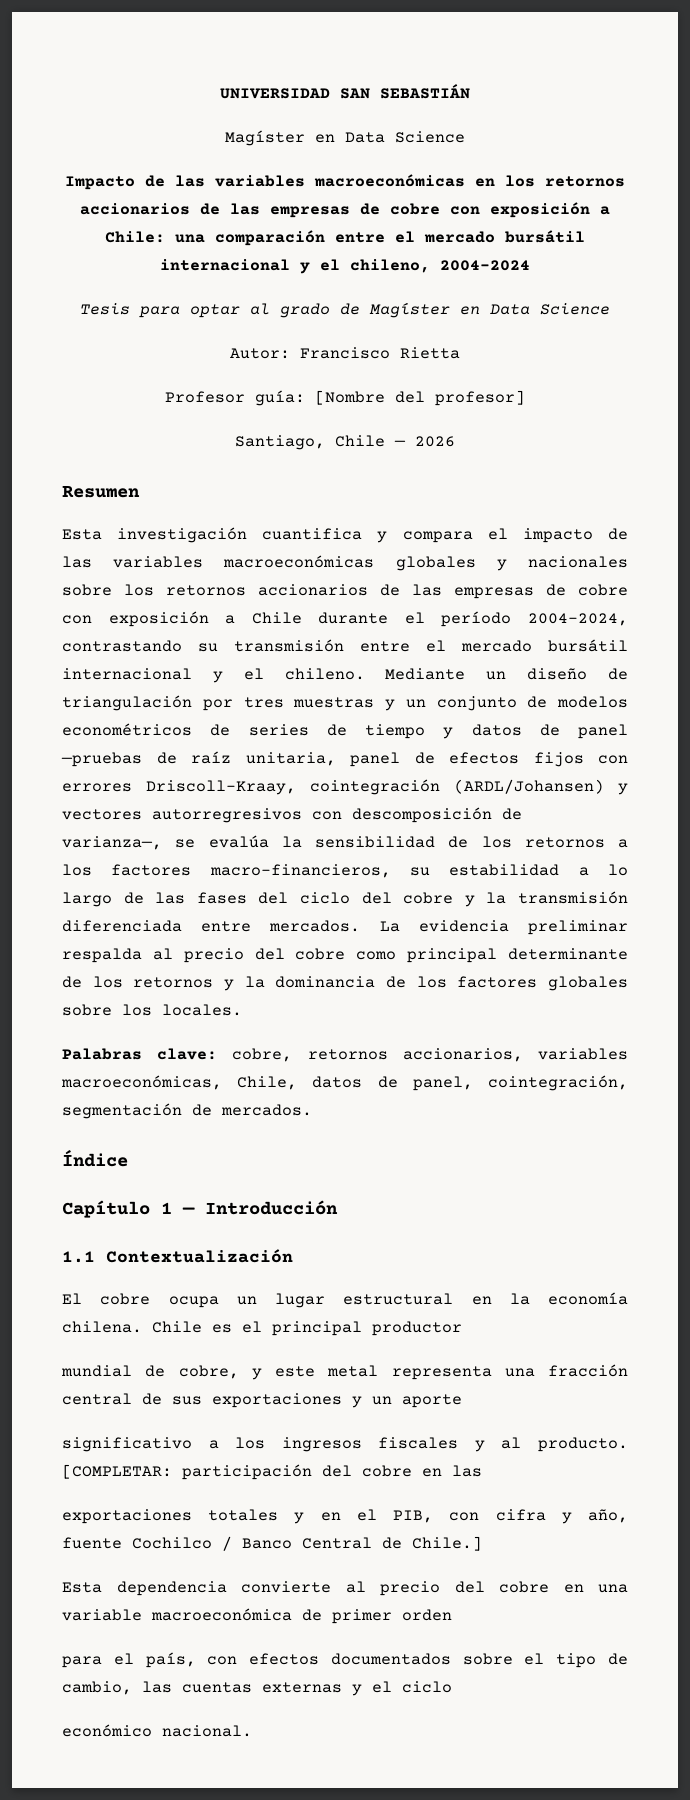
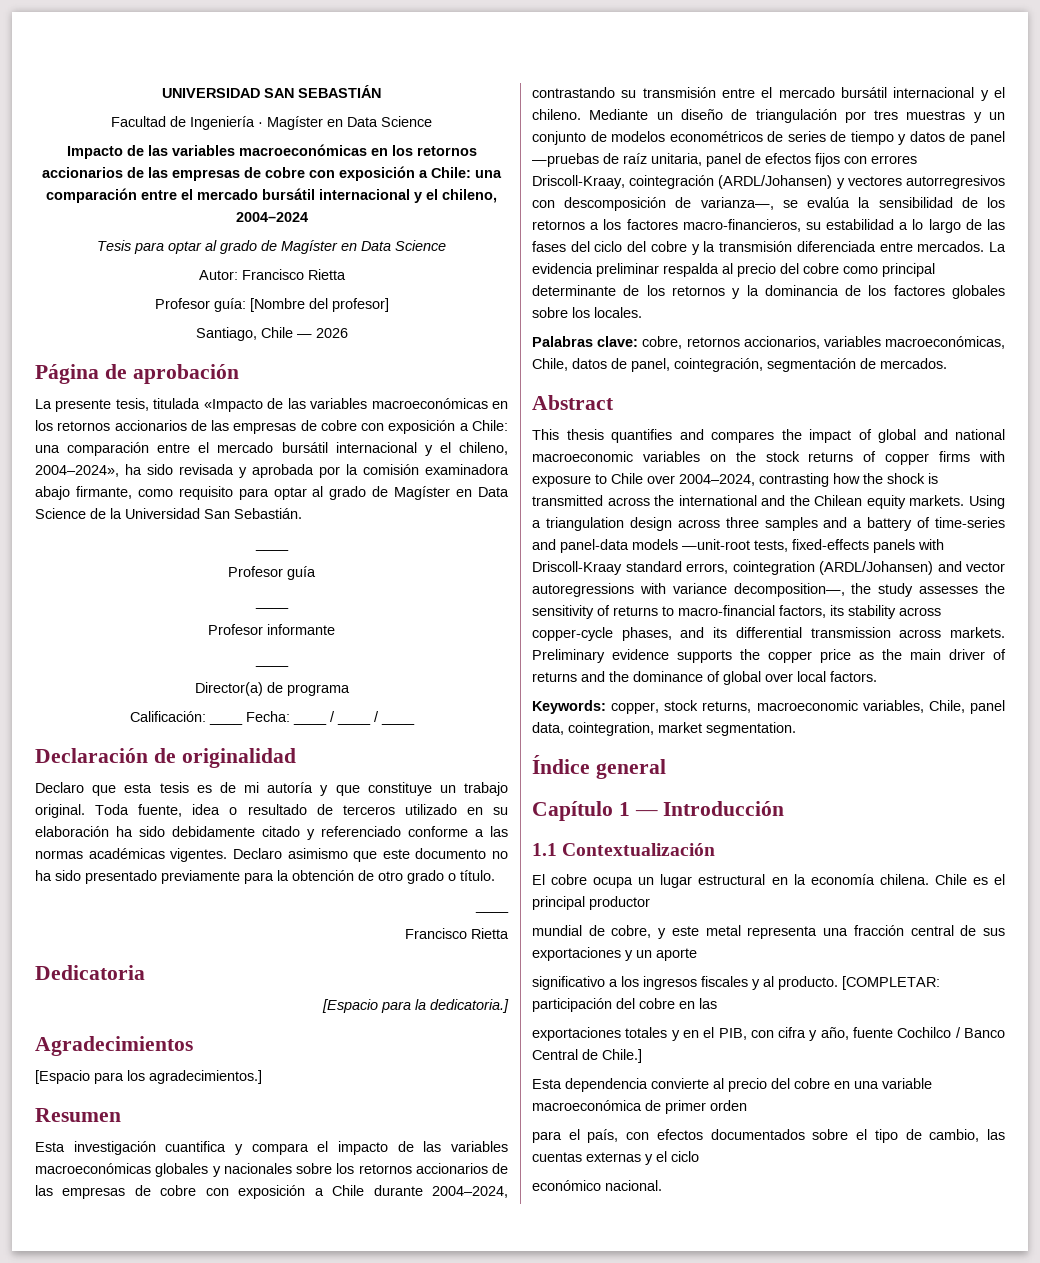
  UNIVERSIDAD SAN SEBASTIÁN
- Magíster en Data Science
+ Facultad de Ingeniería · Magíster en Data Science
+ Página de aprobación
+ La presente tesis, titulada «Impacto de las variables macroeconómicas en los retornos accionarios de las empresas de cobre con exposición a Chile: una comparación entre el mercado bursátil internacional y el chileno, 2004–2024», ha sido revisada y aprobada por la comisión examinadora abajo firmante, como requisito para optar al grado de Magíster en Data Science de la Universidad San Sebastián.
+ ____
+ Profesor guía
+ ____
+ Profesor informante
+ ____
+ Director(a) de programa
+ Calificación: ____ Fecha: ____ / ____ / ____
+ Declaración de originalidad
+ Declaro que esta tesis es de mi autoría y que constituye un trabajo original. Toda fuente, idea o resultado de terceros utilizado en su elaboración ha sido debidamente citado y referenciado conforme a las normas académicas vigentes. Declaro asimismo que este documento no ha sido presentado previamente para la obtención de otro grado o título.
+ ____
+ Francisco Rietta
+ Dedicatoria
+ [Espacio para la dedicatoria.]
+ Agradecimientos
+ [Espacio para los agradecimientos.]
- Esta investigación cuantifica y compara el impacto de las variables macroeconómicas globales y nacionales sobre los retornos accionarios de las empresas de cobre con exposición a Chile durante el período 2004–2024, contrastando su transmisión entre el mercado bursátil internacional y el chileno.
+ Esta investigación cuantifica y compara el impacto de las variables macroeconómicas globales y nacionales sobre los retornos accionarios de las empresas de cobre con exposición a Chile durante 2004–2024, contrastando su transmisión entre el mercado bursátil internacional y el chileno.
+ Abstract
+ This thesis quantifies and compares the impact of global and national macroeconomic variables on the stock returns of copper firms with exposure to Chile over 2004–2024, contrasting how the shock is transmitted across the international and the Chilean equity markets. Using a triangulation design across three samples and a battery of time-series and panel-data models —unit-root tests, fixed-effects panels with Driscoll-Kraay standard errors, cointegration (ARDL/Johansen) and vector autoregressions with variance decomposition—, the study assesses the sensitivity of returns to macro-financial factors, its stability across copper-cycle phases, and its differential transmission across markets. Preliminary evidence supports the copper price as the main driver of returns and the dominance of global over local factors.
+ Keywords: copper, stock returns, macroeconomic variables, Chile, panel data, cointegration, market segmentation.
- Índice
+ Índice general

